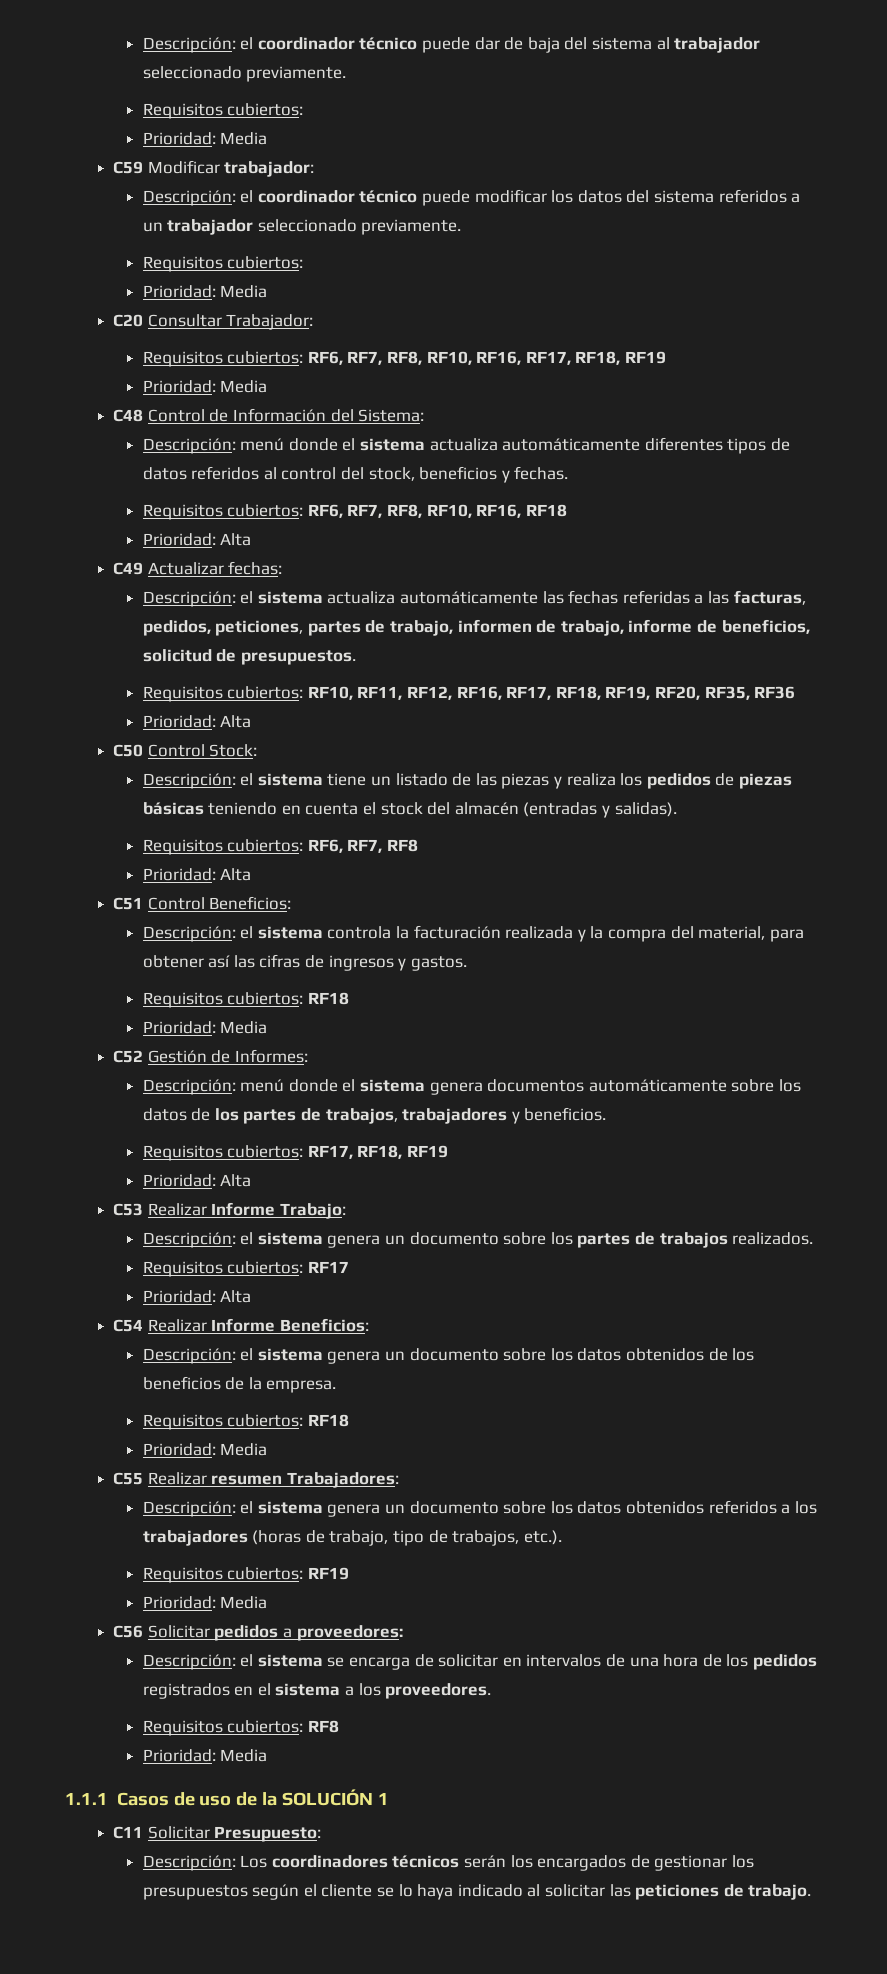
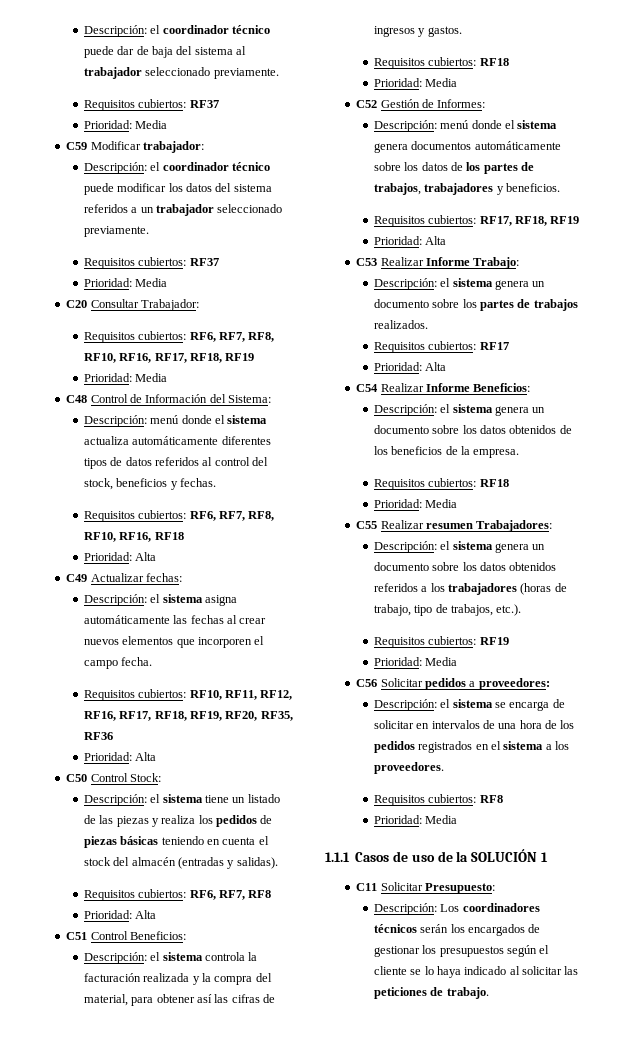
  Descripción: el coordinador técnico puede dar de baja del sistema al trabajador seleccionado previamente.
- Requisitos cubiertos:
+ Requisitos cubiertos: RF37
  Descripción: el coordinador técnico puede modificar los datos del sistema referidos a un trabajador seleccionado previamente.
- Requisitos cubiertos:
+ Requisitos cubiertos: RF37
- Descripción: el sistema actualiza automáticamente las fechas referidas a las facturas, pedidos, peticiones, partes de trabajo, informen de trabajo, informe de beneficios, solicitud de presupuestos.
+ Descripción: el sistema asigna automáticamente las fechas al crear nuevos elementos que incorporen el campo fecha.

